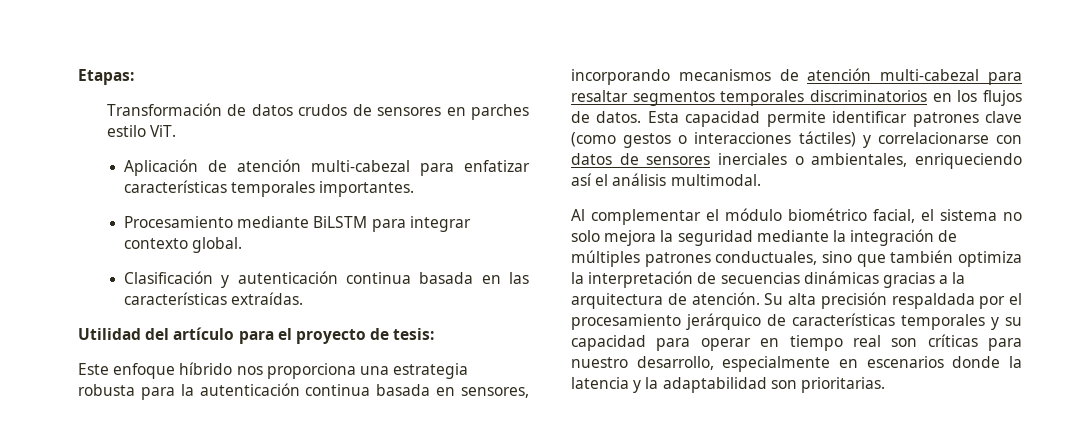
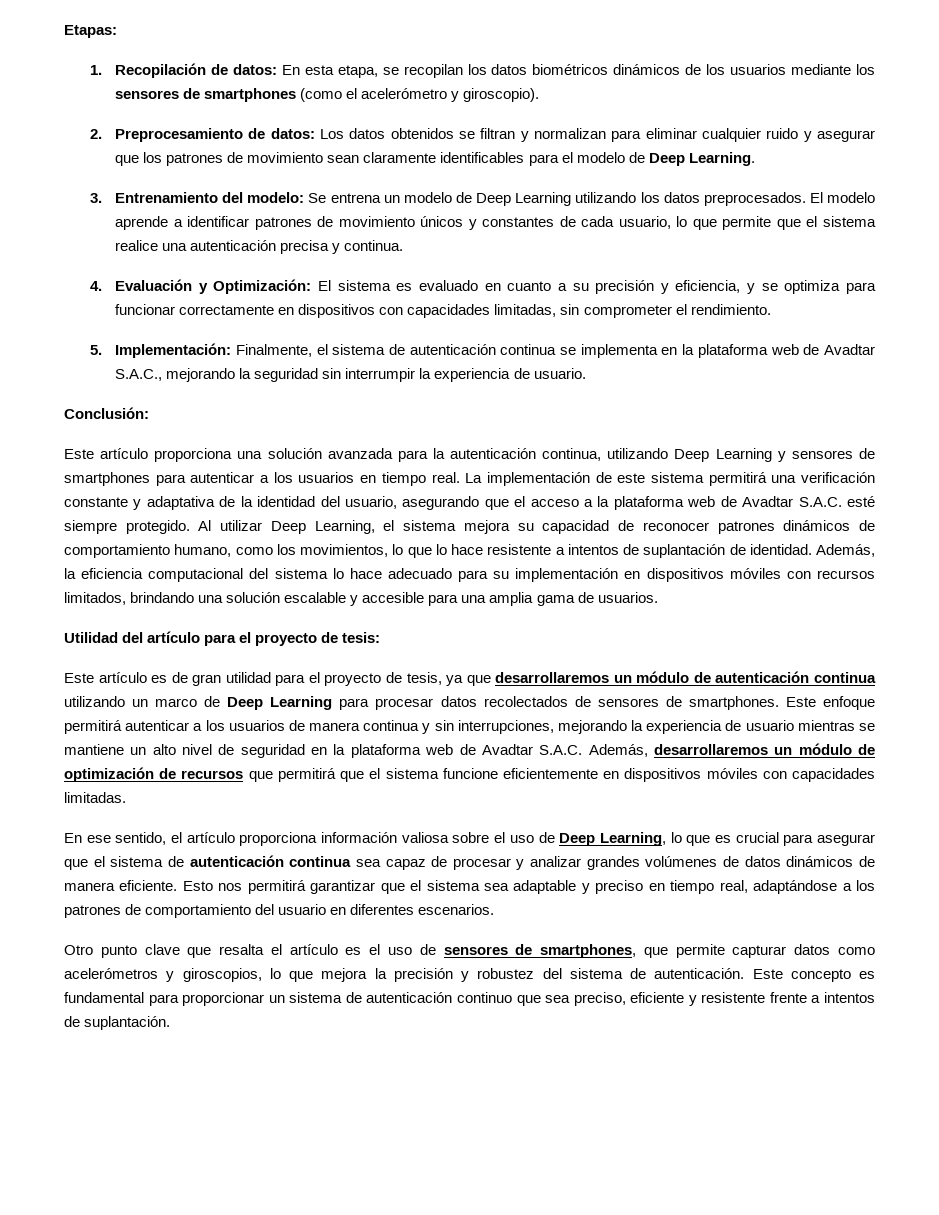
- Transformación de datos crudos de sensores en parches estilo ViT.
- Aplicación de atención multi-cabezal para enfatizar características temporales importantes.
- Procesamiento mediante BiLSTM para integrar contexto global.
- Clasificación y autenticación continua basada en las características extraídas.
+ 1. Recopilación de datos: En esta etapa, se recopilan los datos biométricos dinámicos de los usuarios mediante los sensores de smartphones (como el acelerómetro y giroscopio).
+ 2. Preprocesamiento de datos: Los datos obtenidos se filtran y normalizan para eliminar cualquier ruido y asegurar que los patrones de movimiento sean claramente identificables para el modelo de Deep Learning.
+ 3. Entrenamiento del modelo: Se entrena un modelo de Deep Learning utilizando los datos preprocesados. El modelo aprende a identificar patrones de movimiento únicos y constantes de cada usuario, lo que permite que el sistema realice una autenticación precisa y continua.
+ 4. Evaluación y Optimización: El sistema es evaluado en cuanto a su precisión y eficiencia, y se optimiza para funcionar correctamente en dispositivos con capacidades limitadas, sin comprometer el rendimiento.
+ 5. Implementación: Finalmente, el sistema de autenticación continua se implementa en la plataforma web de Avadtar S.A.C., mejorando la seguridad sin interrumpir la experiencia de usuario.
+ Conclusión:
+ Este artículo proporciona una solución avanzada para la autenticación continua, utilizando Deep Learning y sensores de smartphones para autenticar a los usuarios en tiempo real. La implementación de este sistema permitirá una verificación constante y adaptativa de la identidad del usuario, asegurando que el acceso a la plataforma web de Avadtar S.A.C. esté siempre protegido. Al utilizar Deep Learning, el sistema mejora su capacidad de reconocer patrones dinámicos de comportamiento humano, como los movimientos, lo que lo hace resistente a intentos de suplantación de identidad. Además, la eficiencia computacional del sistema lo hace adecuado para su implementación en dispositivos móviles con recursos limitados, brindando una solución escalable y accesible para una amplia gama de usuarios.
- Este enfoque híbrido nos proporciona una estrategia robusta para la autenticación continua basada en sensores, incorporando mecanismos de atención multi-cabezal para resaltar segmentos temporales discriminatorios en los flujos de datos. Esta capacidad permite identificar patrones clave (como gestos o interacciones táctiles) y correlacionarse con datos de sensores inerciales o ambientales, enriqueciendo así el análisis multimodal.
- Al complementar el módulo biométrico facial, el sistema no solo mejora la seguridad mediante la integración de múltiples patrones conductuales, sino que también optimiza la interpretación de secuencias dinámicas gracias a la arquitectura de atención. Su alta precisión respaldada por el procesamiento jerárquico de características temporales y su capacidad para operar en tiempo real son críticas para nuestro desarrollo, especialmente en escenarios donde la latencia y la adaptabilidad son prioritarias.
+ Este artículo es de gran utilidad para el proyecto de tesis, ya que desarrollaremos un módulo de autenticación continua utilizando un marco de Deep Learning para procesar datos recolectados de sensores de smartphones. Este enfoque permitirá autenticar a los usuarios de manera continua y sin interrupciones, mejorando la experiencia de usuario mientras se mantiene un alto nivel de seguridad en la plataforma web de Avadtar S.A.C. Además, desarrollaremos un módulo de optimización de recursos que permitirá que el sistema funcione eficientemente en dispositivos móviles con capacidades limitadas.
+ En ese sentido, el artículo proporciona información valiosa sobre el uso de Deep Learning, lo que es crucial para asegurar que el sistema de autenticación continua sea capaz de procesar y analizar grandes volúmenes de datos dinámicos de manera eficiente. Esto nos permitirá garantizar que el sistema sea adaptable y preciso en tiempo real, adaptándose a los patrones de comportamiento del usuario en diferentes escenarios.
+ Otro punto clave que resalta el artículo es el uso de sensores de smartphones, que permite capturar datos como acelerómetros y giroscopios, lo que mejora la precisión y robustez del sistema de autenticación. Este concepto es fundamental para proporcionar un sistema de autenticación continuo que sea preciso, eficiente y resistente frente a intentos de suplantación.

